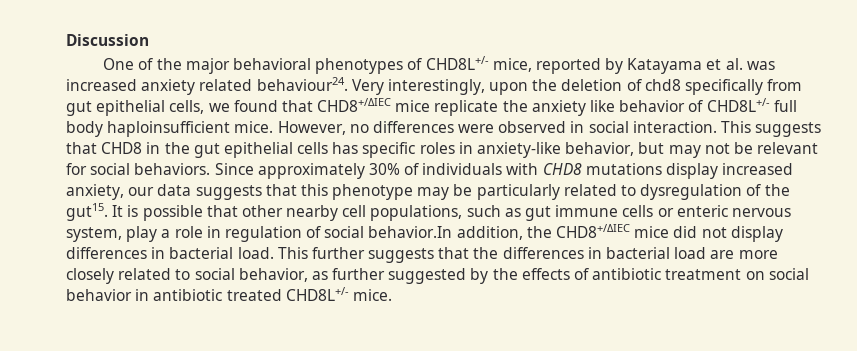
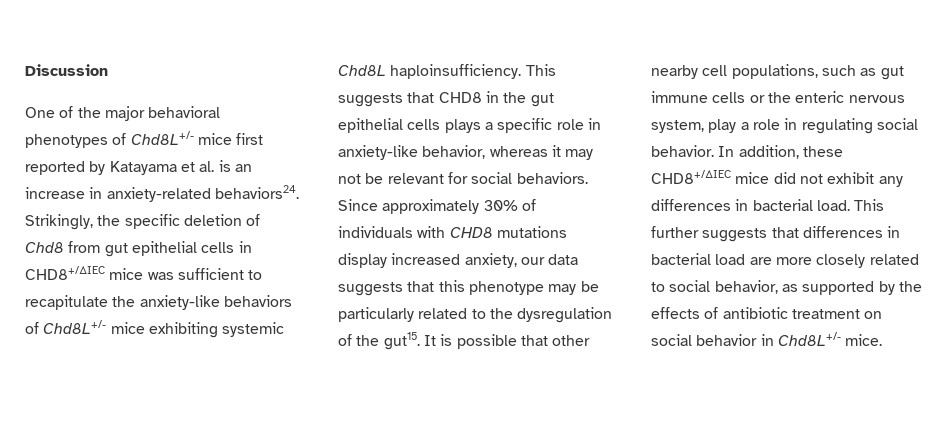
- One of the major behavioral phenotypes of CHD8L+/- mice, reported by Katayama et al. was increased anxiety related behaviour24. Very interestingly, upon the deletion of chd8 specifically from gut epithelial cells, we found that CHD8+/ΔIEC mice replicate the anxiety like behavior of CHD8L+/- full body haploinsufficient mice. However, no differences were observed in social interaction.
+ One of the major behavioral phenotypes of Chd8L+/- mice first reported by Katayama et al. is an increase in anxiety-related behaviors24. Strikingly, the specific deletion of Chd8 from gut epithelial cells in CHD8+/ΔIEC mice was sufficient to recapitulate the anxiety-like behaviors of Chd8L+/- mice exhibiting systemic Chd8L haploinsufficiency.
- This suggests that CHD8 in the gut epithelial cells has specific roles in anxiety-like behavior, but may not be relevant for social behaviors.
+ This suggests that CHD8 in the gut epithelial cells plays a specific role in anxiety-like behavior, whereas it may not be relevant for social behaviors.
- Since approximately 30% of individuals with CHD8 mutations display increased anxiety, our data suggests that this phenotype may be particularly related to dysregulation of the gut15.
+ Since approximately 30% of individuals with CHD8 mutations display increased anxiety, our data suggests that this phenotype may be particularly related to the dysregulation of the gut15.
- It is possible that other nearby cell populations, such as gut immune cells or enteric nervous system, play a role in regulation of social behavior.In addition, the CHD8+/ΔIEC mice did not display differences in bacterial load.
+ It is possible that other nearby cell populations, such as gut immune cells or the enteric nervous system, play a role in regulating social behavior. In addition, these CHD8+/ΔIEC mice did not exhibit any differences in bacterial load.
- This further suggests that the differences in bacterial load are more closely related to social behavior, as further suggested by the effects of antibiotic treatment on social behavior in antibiotic treated CHD8L+/- mice.
+ This further suggests that differences in bacterial load are more closely related to social behavior, as supported by the effects of antibiotic treatment on social behavior in Chd8L+/- mice.

